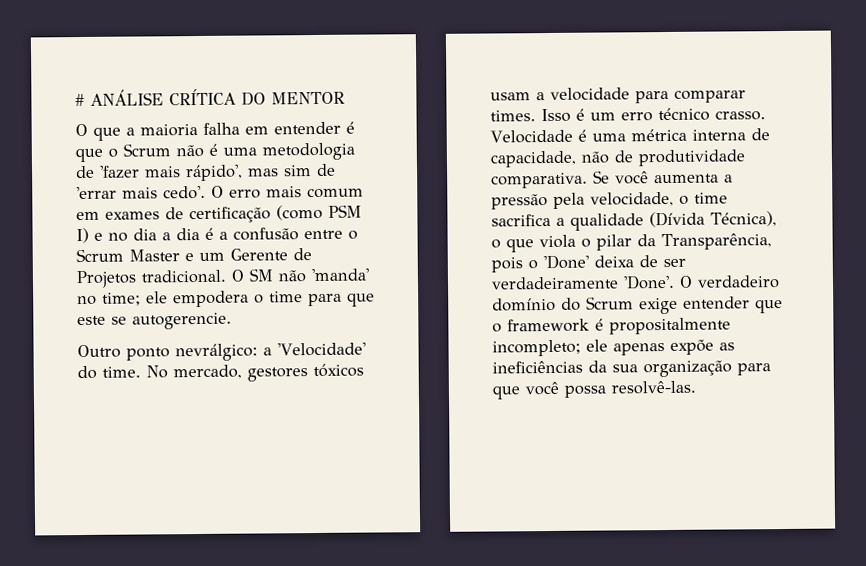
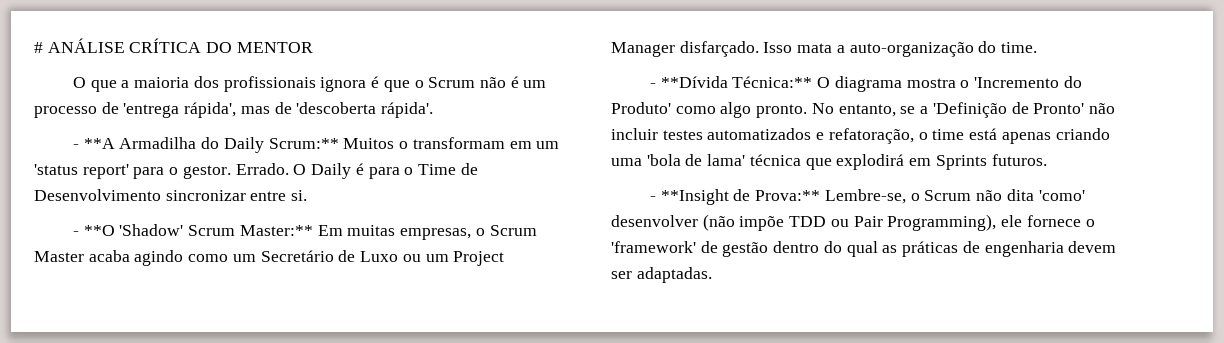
- O que a maioria falha em entender é que o Scrum não é uma metodologia de 'fazer mais rápido', mas sim de 'errar mais cedo'. O erro mais comum em exames de certificação (como PSM I) e no dia a dia é a confusão entre o Scrum Master e um Gerente de Projetos tradicional. O SM não 'manda' no time; ele empodera o time para que este se autogerencie.
- Outro ponto nevrálgico: a 'Velocidade' do time. No mercado, gestores tóxicos usam a velocidade para comparar times. Isso é um erro técnico crasso. Velocidade é uma métrica interna de capacidade, não de produtividade comparativa. Se você aumenta a pressão pela velocidade, o time sacrifica a qualidade (Dívida Técnica), o que viola o pilar da Transparência, pois o 'Done' deixa de ser verdadeiramente 'Done'. O verdadeiro domínio do Scrum exige entender que o framework é propositalmente incompleto; ele apenas expõe as ineficiências da sua organização para que você possa resolvê-las.
+ O que a maioria dos profissionais ignora é que o Scrum não é um processo de 'entrega rápida', mas de 'descoberta rápida'.
+ - **A Armadilha do Daily Scrum:** Muitos o transformam em um 'status report' para o gestor. Errado. O Daily é para o Time de Desenvolvimento sincronizar entre si.
+ - **O 'Shadow' Scrum Master:** Em muitas empresas, o Scrum Master acaba agindo como um Secretário de Luxo ou um Project Manager disfarçado. Isso mata a auto-organização do time.
+ - **Dívida Técnica:** O diagrama mostra o 'Incremento do Produto' como algo pronto. No entanto, se a 'Definição de Pronto' não incluir testes automatizados e refatoração, o time está apenas criando uma 'bola de lama' técnica que explodirá em Sprints futuros.
+ - **Insight de Prova:** Lembre-se, o Scrum não dita 'como' desenvolver (não impõe TDD ou Pair Programming), ele fornece o 'framework' de gestão dentro do qual as práticas de engenharia devem ser adaptadas.

